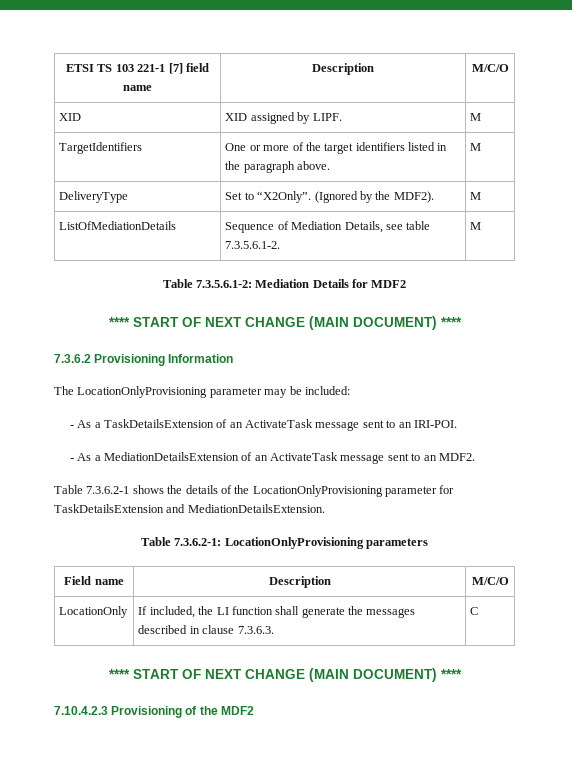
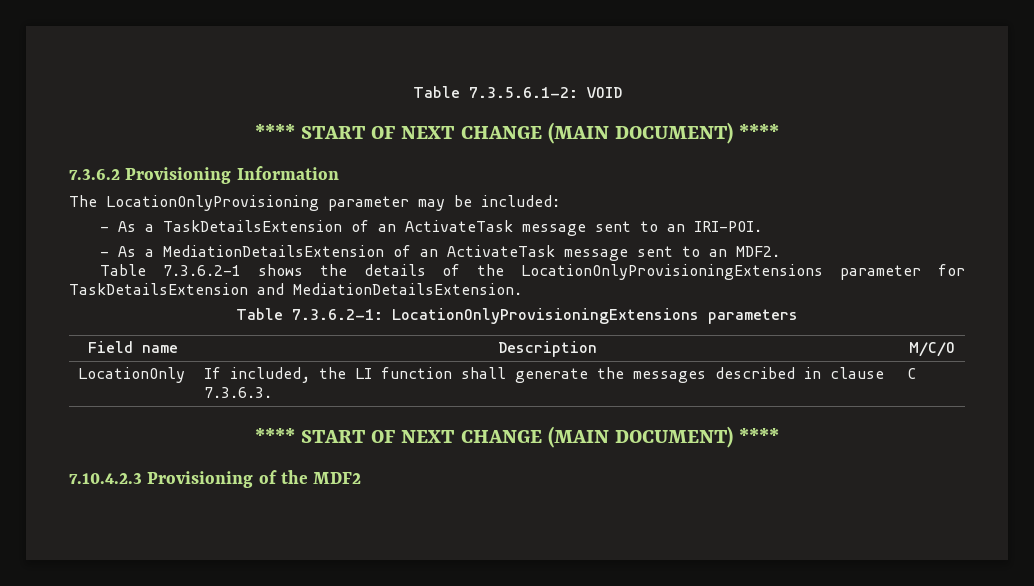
- ETSI TS 103 221-1 [7] field name | Description | M/C/O
- XID | XID assigned by LIPF. | M
- TargetIdentifiers | One or more of the target identifiers listed in the paragraph above. | M
- DeliveryType | Set to “X2Only”. (Ignored by the MDF2). | M
- ListOfMediationDetails | Sequence of Mediation Details, see table 7.3.5.6.1-2. | M
- Table 7.3.5.6.1-2: Mediation Details for MDF2
+ Table 7.3.5.6.1-2: VOID
- Table 7.3.6.2-1 shows the details of the LocationOnlyProvisioning parameter for TaskDetailsExtension and MediationDetailsExtension.
+ Table 7.3.6.2-1 shows the details of the LocationOnlyProvisioningExtensions parameter for TaskDetailsExtension and MediationDetailsExtension.
- Table 7.3.6.2-1: LocationOnlyProvisioning parameters
+ Table 7.3.6.2-1: LocationOnlyProvisioningExtensions parameters

